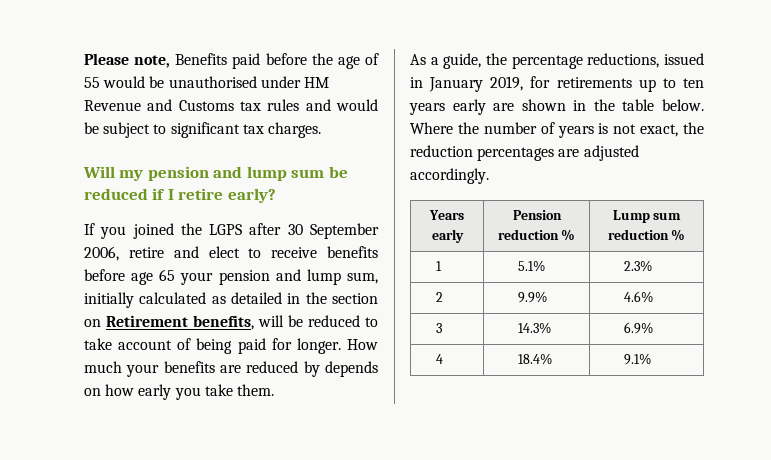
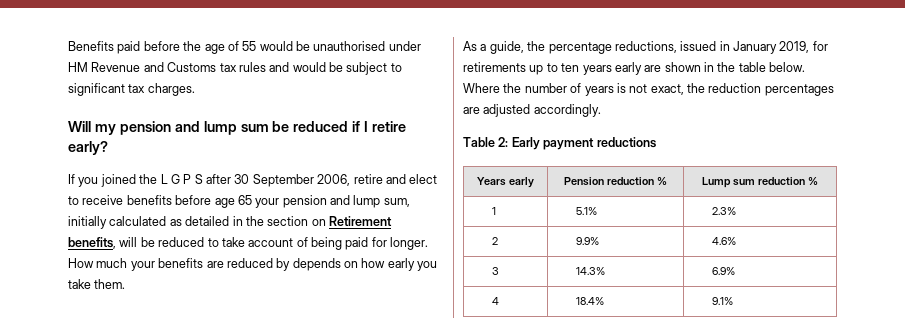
- Please note, Benefits paid before the age of 55 would be unauthorised under HM Revenue and Customs tax rules and would be subject to significant tax charges.
+ Benefits paid before the age of 55 would be unauthorised under HM Revenue and Customs tax rules and would be subject to significant tax charges.
- If you joined the LGPS after 30 September 2006, retire and elect to receive benefits before age 65 your pension and lump sum, initially calculated as detailed in the section on Retirement benefits, will be reduced to take account of being paid for longer.
+ If you joined the L G P S after 30 September 2006, retire and elect to receive benefits before age 65 your pension and lump sum, initially calculated as detailed in the section on Retirement benefits, will be reduced to take account of being paid for longer.
+ Table 2: Early payment reductions

